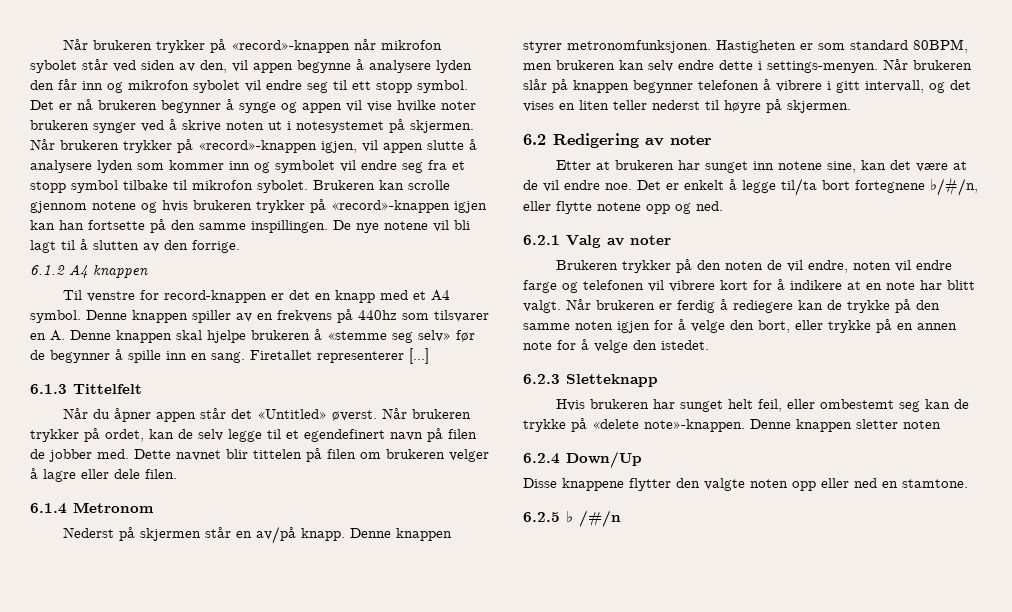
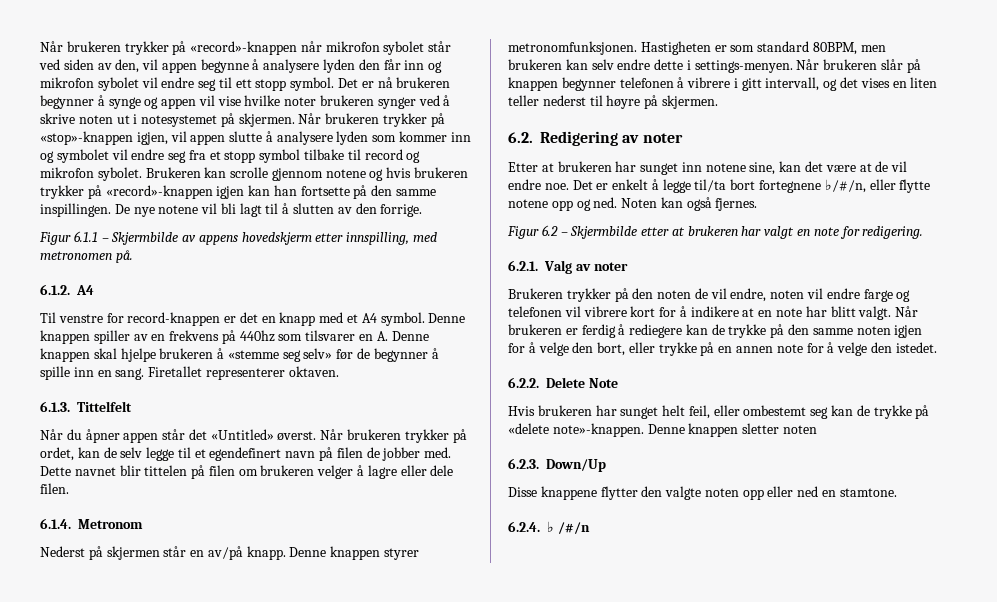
- Når brukeren trykker på «record»-knappen igjen, vil appen slutte å analysere lyden som kommer inn og symbolet vil endre seg fra et stopp symbol tilbake til mikrofon sybolet.
+ Når brukeren trykker på «stop»-knappen igjen, vil appen slutte å analysere lyden som kommer inn og symbolet vil endre seg fra et stopp symbol tilbake til record og mikrofon sybolet.
- 6.1.2 A4 knappen
+ Figur 6.1.1 – Skjermbilde av appens hovedskjerm etter innspilling, med metronomen på.
+ 6.1.2. A4
- Firetallet representerer [...]
- 6.1.3 Tittelfelt
+ Firetallet representerer oktaven.
+ 6.1.3. Tittelfelt
- 6.1.4 Metronom
+ 6.1.4. Metronom
- 6.2 Redigering av noter
+ 6.2. Redigering av noter
- Det er enkelt å legge til/ta bort fortegnene ♭/#/n, eller flytte notene opp og ned.
- 6.2.1 Valg av noter
+ Det er enkelt å legge til/ta bort fortegnene ♭/#/n, eller flytte notene opp og ned. Noten kan også fjernes.
+ Figur 6.2 – Skjermbilde etter at brukeren har valgt en note for redigering.
+ 6.2.1. Valg av noter
- 6.2.3 Sletteknapp
+ 6.2.2. Delete Note
- 6.2.4 Down/Up
+ 6.2.3. Down/Up
- 6.2.5 ♭ /#/n
+ 6.2.4. ♭ /#/n

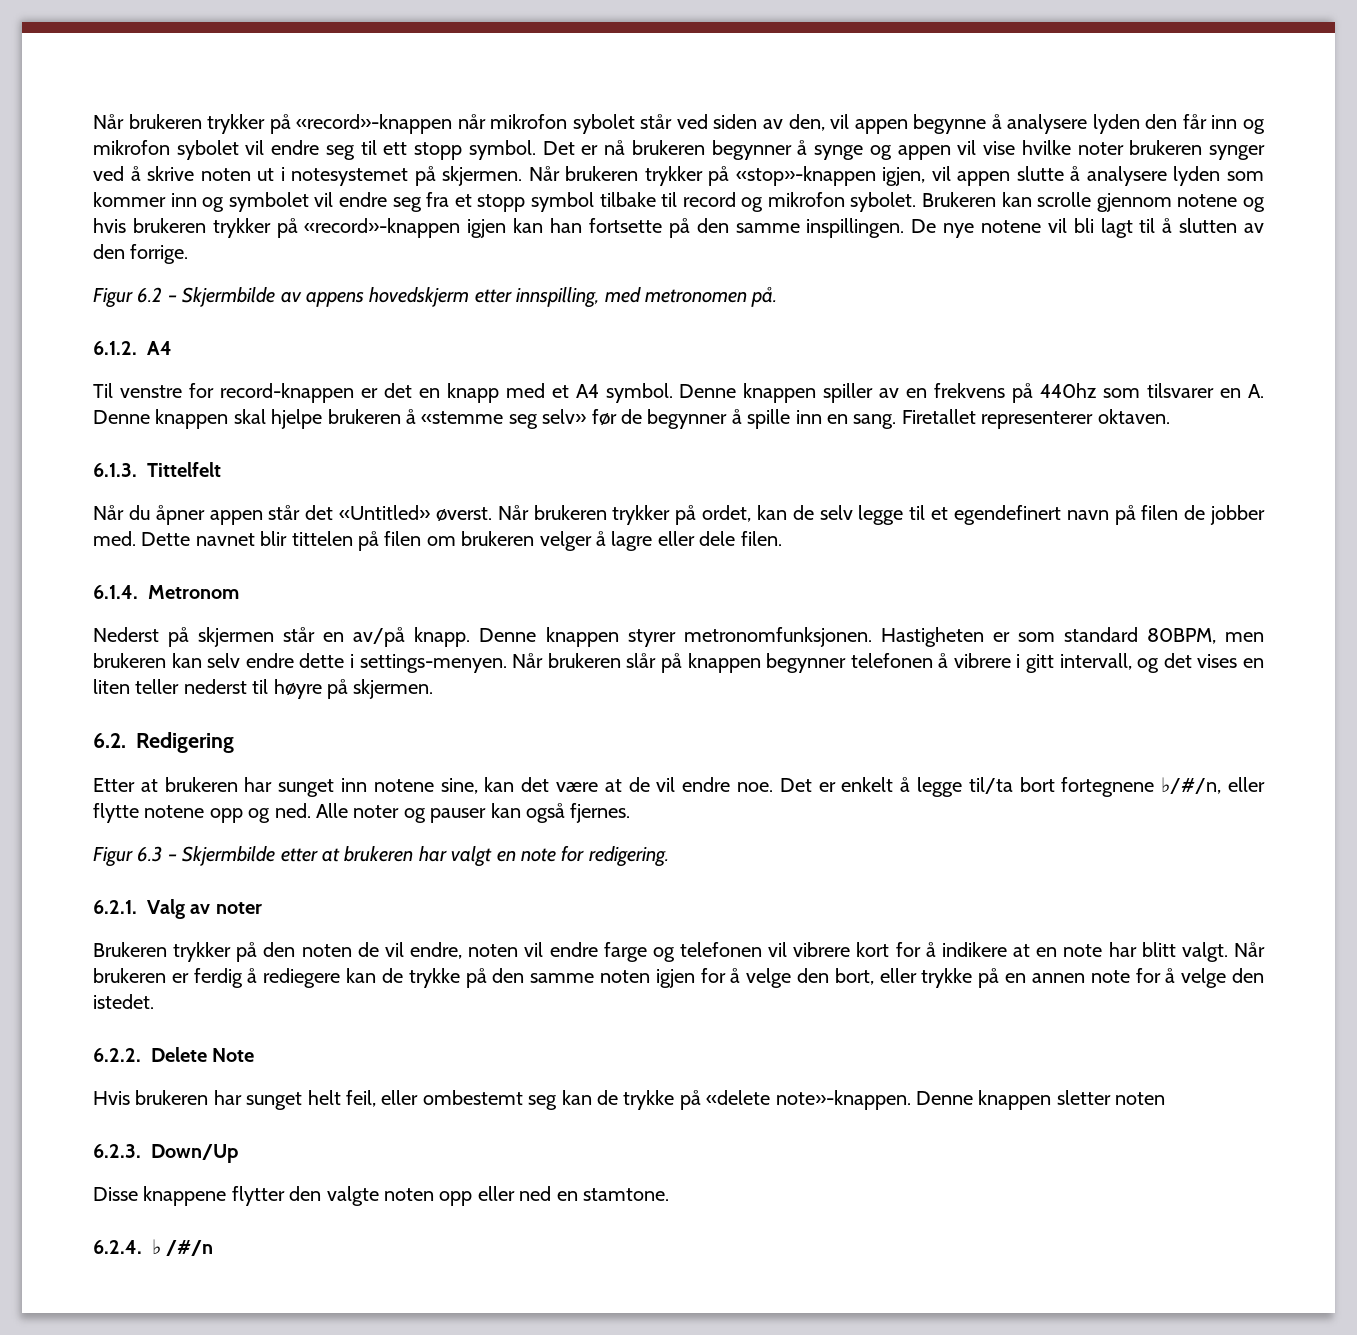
- Figur 6.1.1 – Skjermbilde av appens hovedskjerm etter innspilling, med metronomen på.
+ Figur 6.2 – Skjermbilde av appens hovedskjerm etter innspilling, med metronomen på.
- 6.2. Redigering av noter
+ 6.2. Redigering
- Noten kan også fjernes.
+ Alle noter og pauser kan også fjernes.
- Figur 6.2 – Skjermbilde etter at brukeren har valgt en note for redigering.
+ Figur 6.3 – Skjermbilde etter at brukeren har valgt en note for redigering.

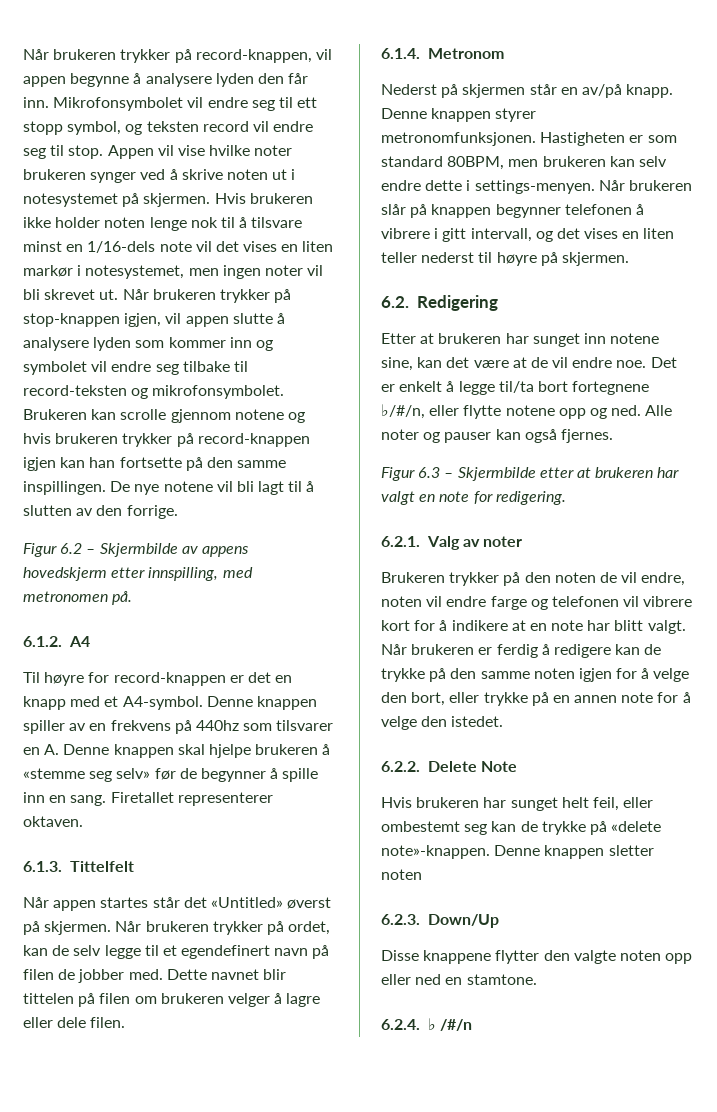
- Når brukeren trykker på «record»-knappen når mikrofon sybolet står ved siden av den, vil appen begynne å analysere lyden den får inn og mikrofon sybolet vil endre seg til ett stopp symbol. Det er nå brukeren begynner å synge og appen vil vise hvilke noter brukeren synger ved å skrive noten ut i notesystemet på skjermen.
+ Når brukeren trykker på record-knappen, vil appen begynne å analysere lyden den får inn. Mikrofonsymbolet vil endre seg til ett stopp symbol, og teksten record vil endre seg til stop. Appen vil vise hvilke noter brukeren synger ved å skrive noten ut i notesystemet på skjermen.
- Når brukeren trykker på «stop»-knappen igjen, vil appen slutte å analysere lyden som kommer inn og symbolet vil endre seg fra et stopp symbol tilbake til record og mikrofon sybolet.
+ Hvis brukeren ikke holder noten lenge nok til å tilsvare minst en 1/16-dels note vil det vises en liten markør i notesystemet, men ingen noter vil bli skrevet ut. Når brukeren trykker på stop-knappen igjen, vil appen slutte å analysere lyden som kommer inn og symbolet vil endre seg tilbake til record-teksten og mikrofonsymbolet.
- Brukeren kan scrolle gjennom notene og hvis brukeren trykker på «record»-knappen igjen kan han fortsette på den samme inspillingen.
+ Brukeren kan scrolle gjennom notene og hvis brukeren trykker på record-knappen igjen kan han fortsette på den samme inspillingen.
- Til venstre for record-knappen er det en knapp med et A4 symbol.
+ Til høyre for record-knappen er det en knapp med et A4-symbol.
- Når du åpner appen står det «Untitled» øverst.
+ Når appen startes står det «Untitled» øverst på skjermen.
- Når brukeren er ferdig å rediegere kan de trykke på den samme noten igjen for å velge den bort, eller trykke på en annen note for å velge den istedet.
+ Når brukeren er ferdig å redigere kan de trykke på den samme noten igjen for å velge den bort, eller trykke på en annen note for å velge den istedet.

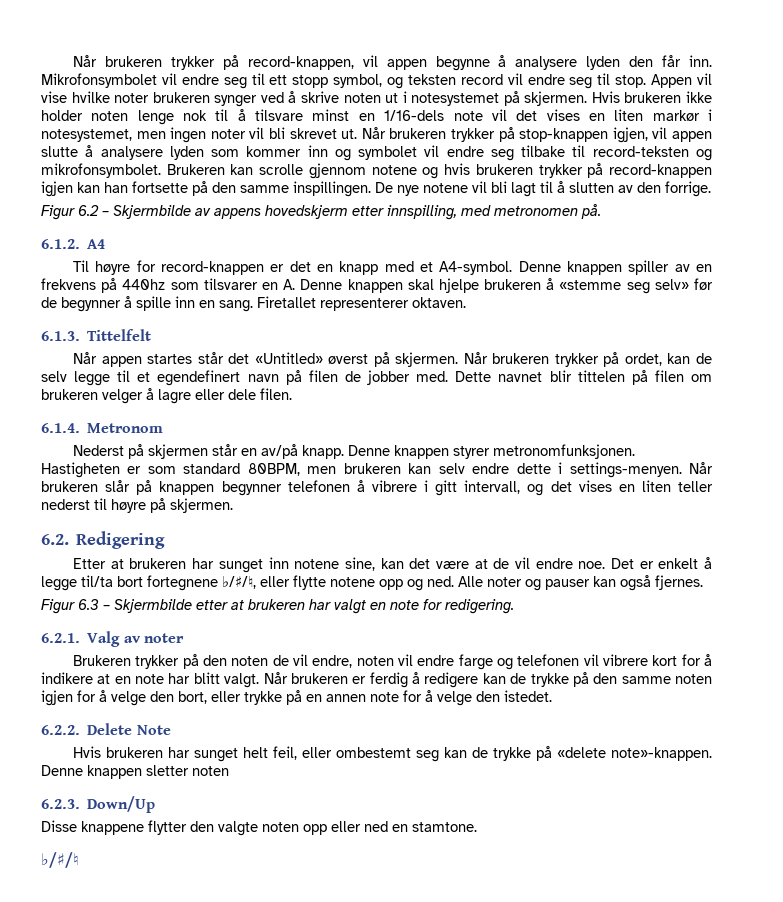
- Det er enkelt å legge til/ta bort fortegnene ♭/#/n, eller flytte notene opp og ned.
+ Det er enkelt å legge til/ta bort fortegnene ♭/♯/♮, eller flytte notene opp og ned.
- 6.2.4. ♭ /#/n
+ ♭/♯/♮

